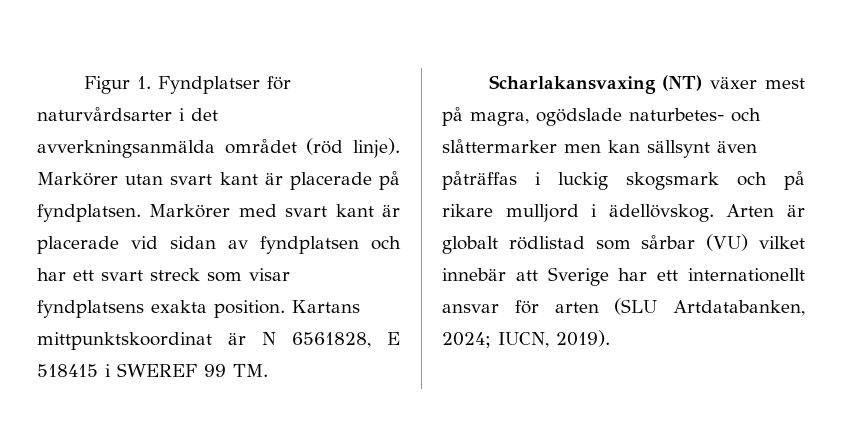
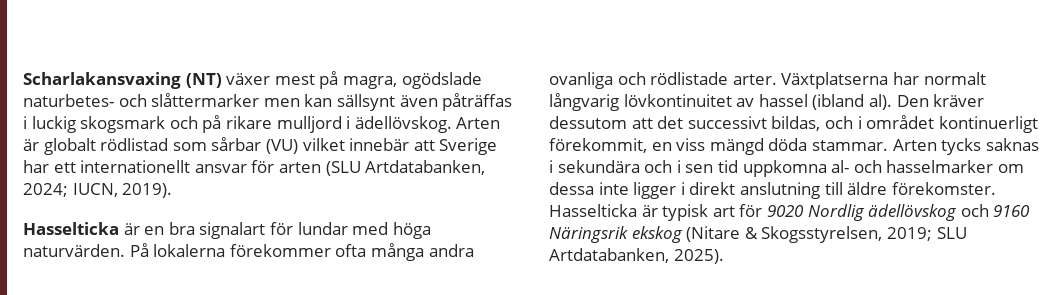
- Figur 1. Fyndplatser för naturvårdsarter i det avverkningsanmälda området (röd linje). Markörer utan svart kant är placerade på fyndplatsen. Markörer med svart kant är placerade vid sidan av fyndplatsen och har ett svart streck som visar fyndplatsens exakta position. Kartans mittpunktskoordinat är N 6561828, E 518415 i SWEREF 99 TM.
+ Hasselticka är en bra signalart för lundar med höga naturvärden. På lokalerna förekommer ofta många andra ovanliga och rödlistade arter. Växtplatserna har normalt långvarig lövkontinuitet av hassel (ibland al). Den kräver dessutom att det successivt bildas, och i området kontinuerligt förekommit, en viss mängd döda stammar. Arten tycks saknas i sekundära och i sen tid uppkomna al- och hasselmarker om dessa inte ligger i direkt anslutning till äldre förekomster. Hasselticka är typisk art för 9020 Nordlig ädellövskog och 9160 Näringsrik ekskog (Nitare & Skogsstyrelsen, 2019; SLU Artdatabanken, 2025).

